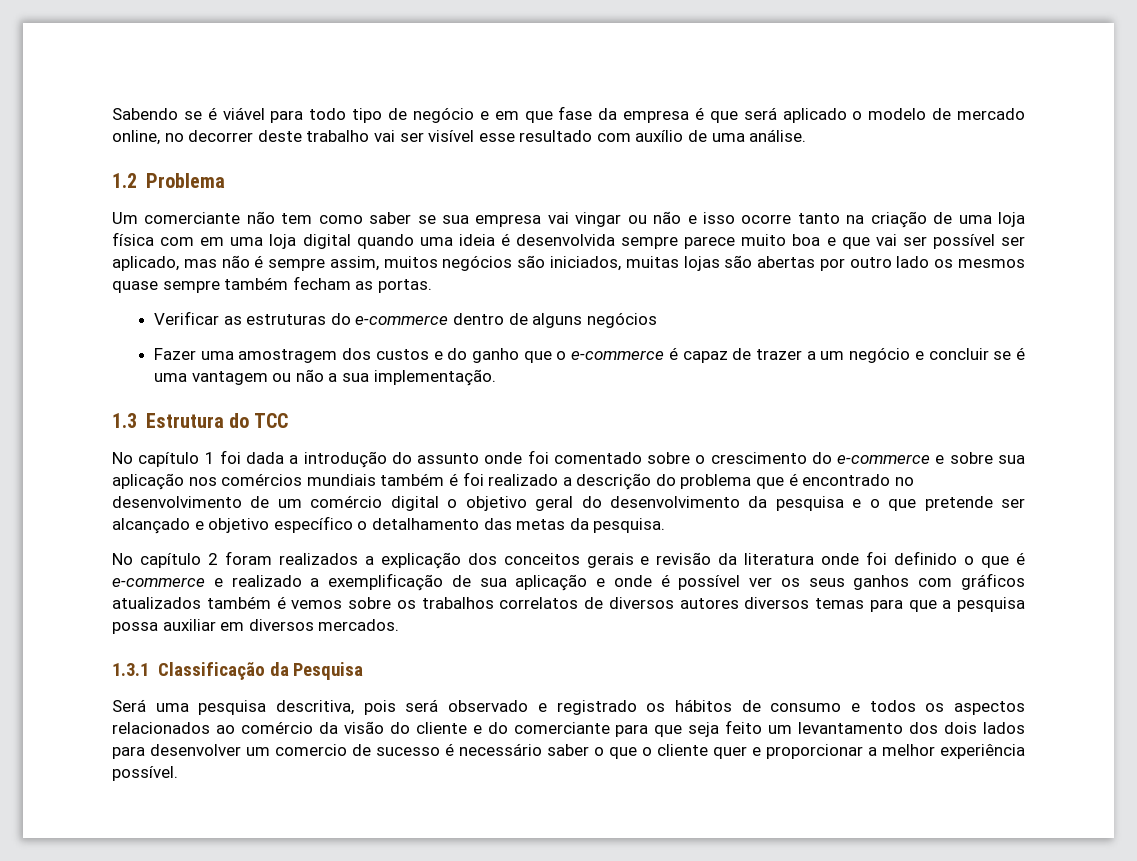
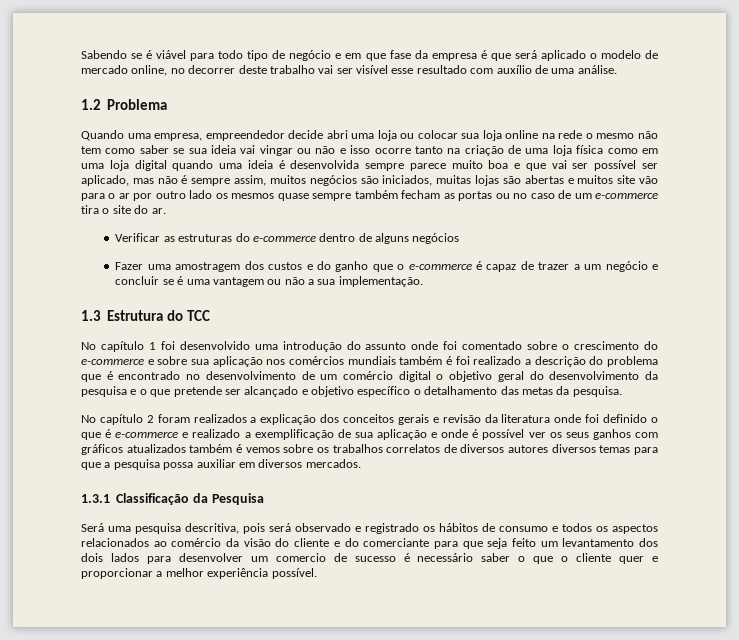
- Um comerciante não tem como saber se sua empresa vai vingar ou não e isso ocorre tanto na criação de uma loja física com em uma loja digital quando uma ideia é desenvolvida sempre parece muito boa e que vai ser possível ser aplicado, mas não é sempre assim, muitos negócios são iniciados, muitas lojas são abertas por outro lado os mesmos quase sempre também fecham as portas.
+ Quando uma empresa, empreendedor decide abri uma loja ou colocar sua loja online na rede o mesmo não tem como saber se sua ideia vai vingar ou não e isso ocorre tanto na criação de uma loja física como em uma loja digital quando uma ideia é desenvolvida sempre parece muito boa e que vai ser possível ser aplicado, mas não é sempre assim, muitos negócios são iniciados, muitas lojas são abertas e muitos site vão para o ar por outro lado os mesmos quase sempre também fecham as portas ou no caso de um e-commerce tira o site do ar.
- No capítulo 1 foi dada a introdução do assunto onde foi comentado sobre o crescimento do e-commerce e sobre sua aplicação nos comércios mundiais também é foi realizado a descrição do problema que é encontrado no desenvolvimento de um comércio digital o objetivo geral do desenvolvimento da pesquisa e o que pretende ser alcançado e objetivo específico o detalhamento das metas da pesquisa.
+ No capítulo 1 foi desenvolvido uma introdução do assunto onde foi comentado sobre o crescimento do e-commerce e sobre sua aplicação nos comércios mundiais também é foi realizado a descrição do problema que é encontrado no desenvolvimento de um comércio digital o objetivo geral do desenvolvimento da pesquisa e o que pretende ser alcançado e objetivo específico o detalhamento das metas da pesquisa.

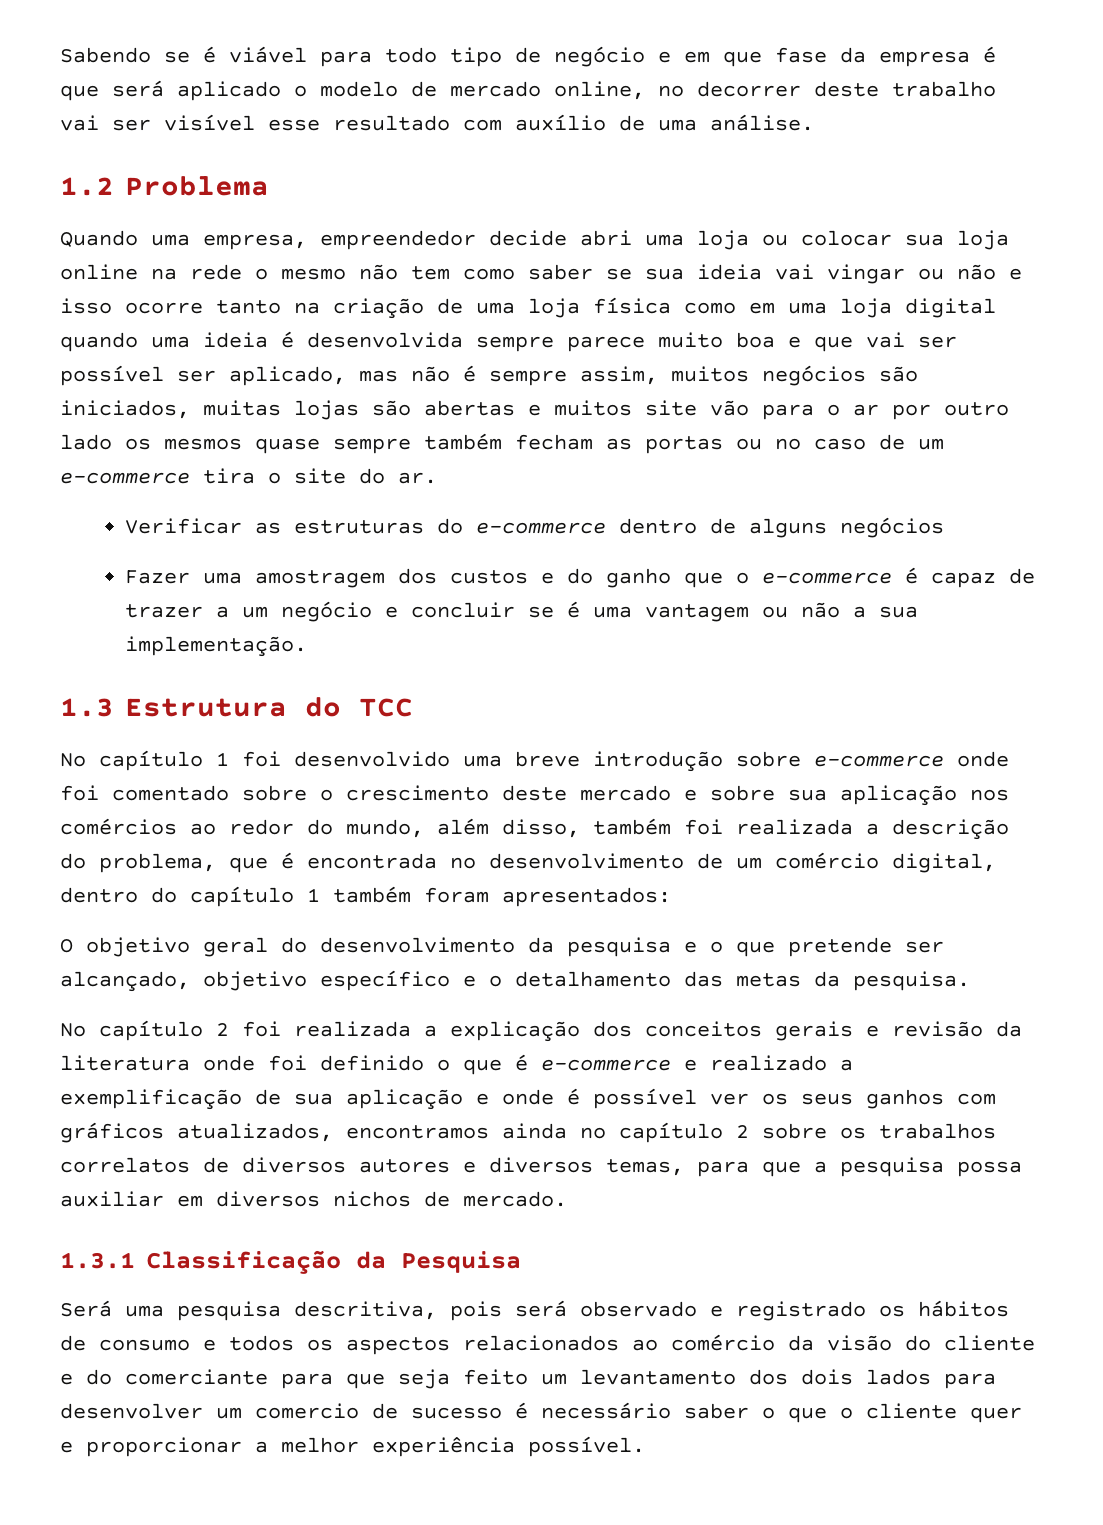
- No capítulo 1 foi desenvolvido uma introdução do assunto onde foi comentado sobre o crescimento do e-commerce e sobre sua aplicação nos comércios mundiais também é foi realizado a descrição do problema que é encontrado no desenvolvimento de um comércio digital o objetivo geral do desenvolvimento da pesquisa e o que pretende ser alcançado e objetivo específico o detalhamento das metas da pesquisa.
+ No capítulo 1 foi desenvolvido uma breve introdução sobre e-commerce onde foi comentado sobre o crescimento deste mercado e sobre sua aplicação nos comércios ao redor do mundo, além disso, também foi realizada a descrição do problema, que é encontrada no desenvolvimento de um comércio digital, dentro do capítulo 1 também foram apresentados:
+ O objetivo geral do desenvolvimento da pesquisa e o que pretende ser alcançado, objetivo específico e o detalhamento das metas da pesquisa.
- No capítulo 2 foram realizados a explicação dos conceitos gerais e revisão da literatura onde foi definido o que é e-commerce e realizado a exemplificação de sua aplicação e onde é possível ver os seus ganhos com gráficos atualizados também é vemos sobre os trabalhos correlatos de diversos autores diversos temas para que a pesquisa possa auxiliar em diversos mercados.
+ No capítulo 2 foi realizada a explicação dos conceitos gerais e revisão da literatura onde foi definido o que é e-commerce e realizado a exemplificação de sua aplicação e onde é possível ver os seus ganhos com gráficos atualizados, encontramos ainda no capítulo 2 sobre os trabalhos correlatos de diversos autores e diversos temas, para que a pesquisa possa auxiliar em diversos nichos de mercado.

